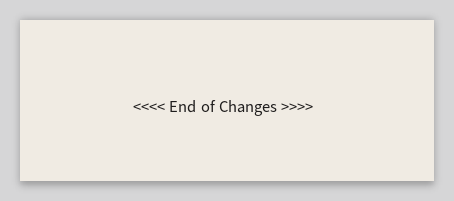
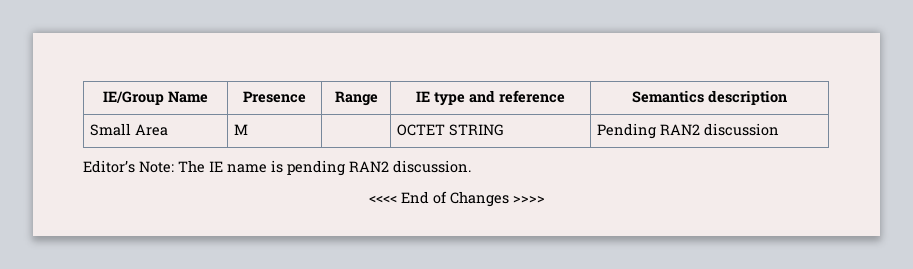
+ IE/Group Name | Presence | Range | IE type and reference | Semantics description
+ Small Area | M | | OCTET STRING | Pending RAN2 discussion
+ Editor’s Note: The IE name is pending RAN2 discussion.

